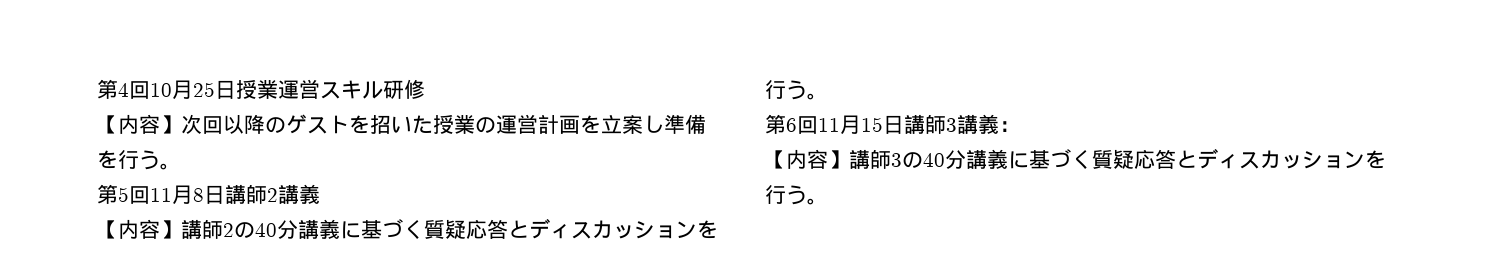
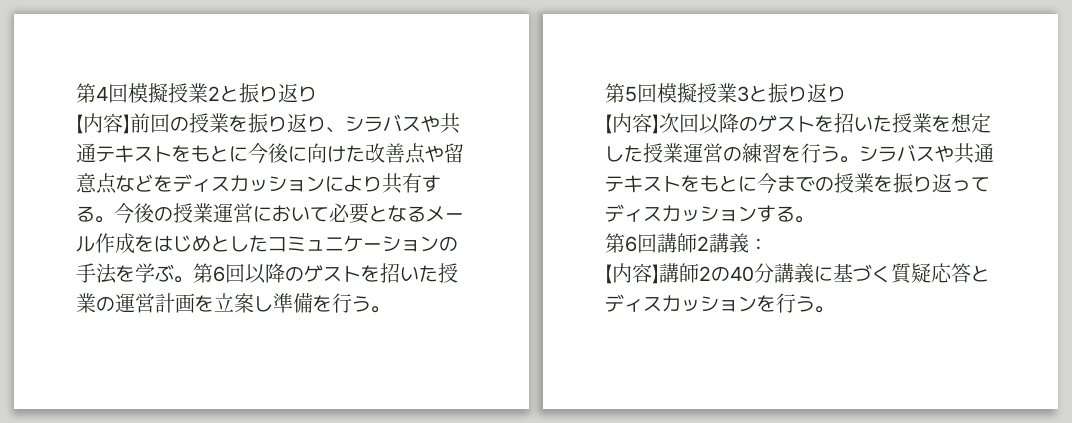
- 第4回10月25日授業運営スキル研修
- 【内容】次回以降のゲストを招いた授業の運営計画を立案し準備を行う。
+ 第4回模擬授業2と振り返り
+ 【内容】前回の授業を振り返り、シラバスや共通テキストをもとに今後に向けた改善点や留意点などをディスカッションにより共有する。今後の授業運営において必要となるメール作成をはじめとしたコミュニケーションの手法を学ぶ。第6回以降のゲストを招いた授業の運営計画を立案し準備を行う。
- 第5回11月8日講師2講義
+ 第5回模擬授業3と振り返り
+ 【内容】次回以降のゲストを招いた授業を想定した授業運営の練習を行う。シラバスや共通テキストをもとに今までの授業を振り返ってディスカッションする。
+ 第6回講師2講義：
- 第6回11月15日講師3講義：
- 【内容】講師3の40分講義に基づく質疑応答とディスカッションを行う。

